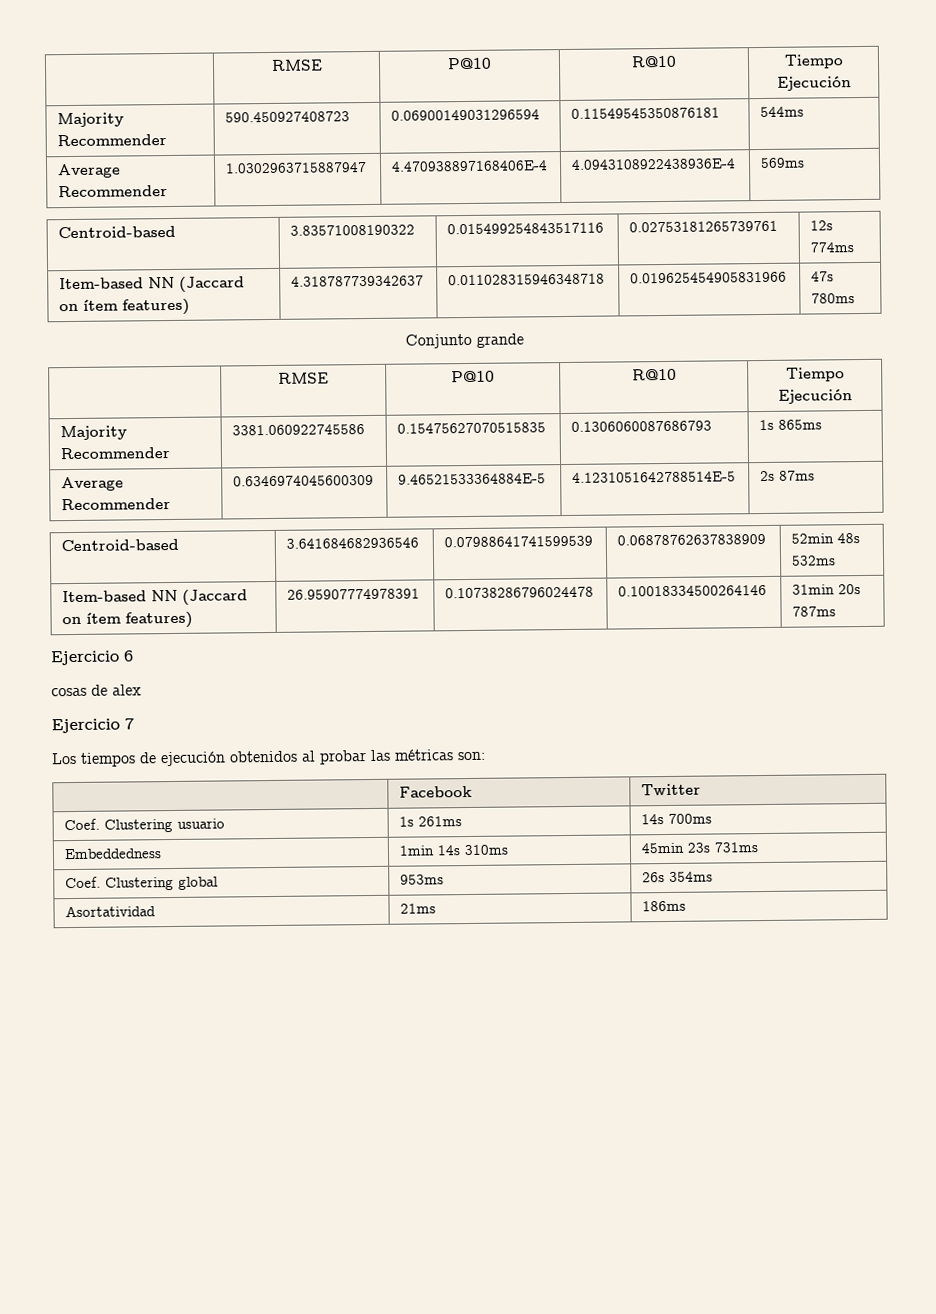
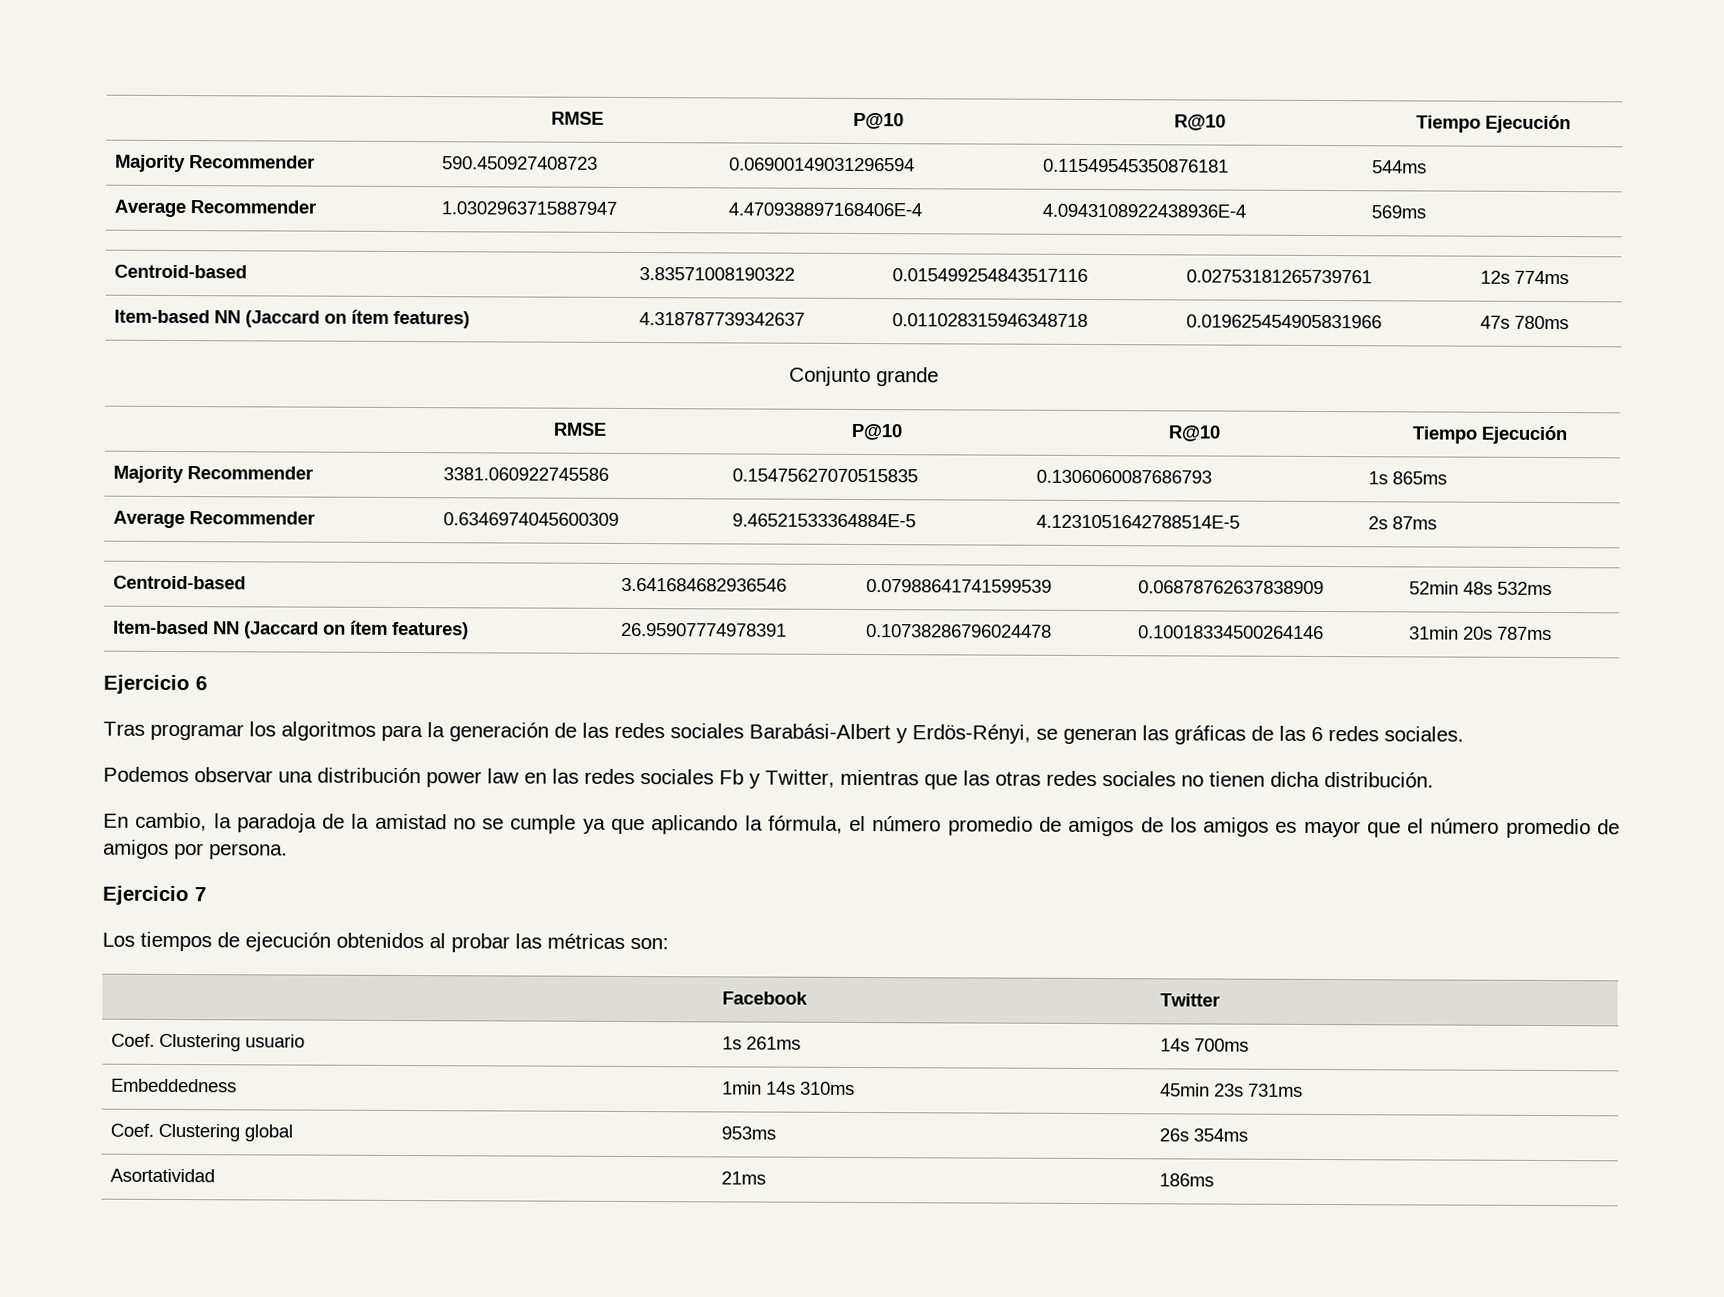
- cosas de alex
+ Tras programar los algoritmos para la generación de las redes sociales Barabási-Albert y Erdös-Rényi, se generan las gráficas de las 6 redes sociales.
+ Podemos observar una distribución power law en las redes sociales Fb y Twitter, mientras que las otras redes sociales no tienen dicha distribución.
+ En cambio, la paradoja de la amistad no se cumple ya que aplicando la fórmula, el número promedio de amigos de los amigos es mayor que el número promedio de amigos por persona.

